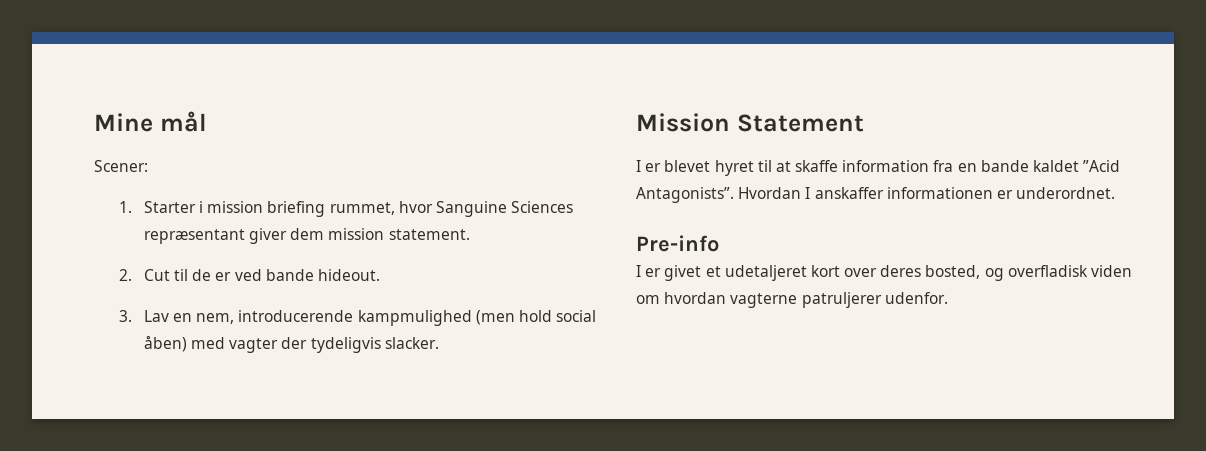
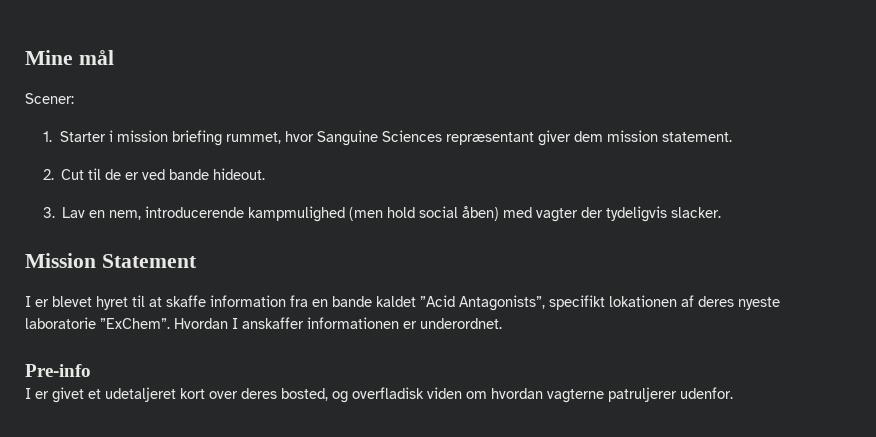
- I er blevet hyret til at skaffe information fra en bande kaldet ”Acid Antagonists”.
+ I er blevet hyret til at skaffe information fra en bande kaldet ”Acid Antagonists”, specifikt lokationen af deres nyeste laboratorie ”ExChem”.

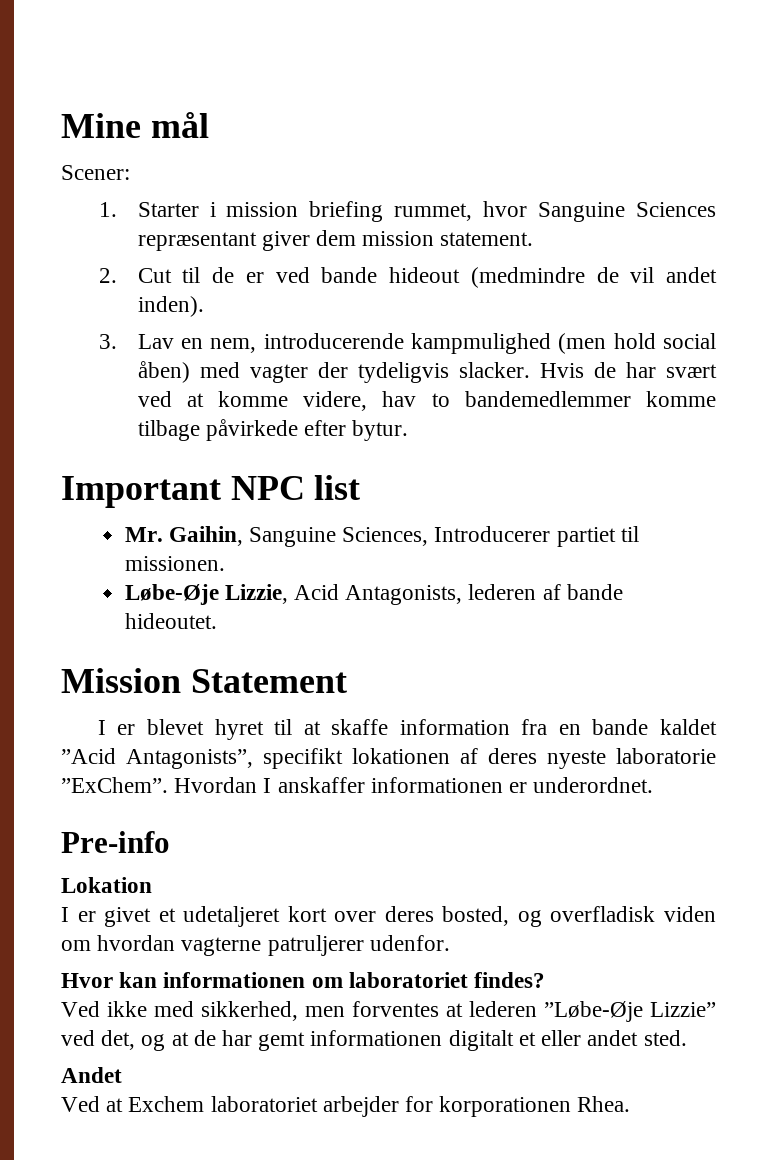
- 2. Cut til de er ved bande hideout.
+ 2. Cut til de er ved bande hideout (medmindre de vil andet inden).
+ Hvis de har svært ved at komme videre, hav to bandemedlemmer komme tilbage påvirkede efter bytur.
+ Important NPC list
+ Mr. Gaihin, Sanguine Sciences, Introducerer partiet til missionen.
+ Løbe-Øje Lizzie, Acid Antagonists, lederen af bande hideoutet.
+ Lokation
+ Hvor kan informationen om laboratoriet findes?
+ Ved ikke med sikkerhed, men forventes at lederen ”Løbe-Øje Lizzie” ved det, og at de har gemt informationen digitalt et eller andet sted.
+ Andet
+ Ved at Exchem laboratoriet arbejder for korporationen Rhea.

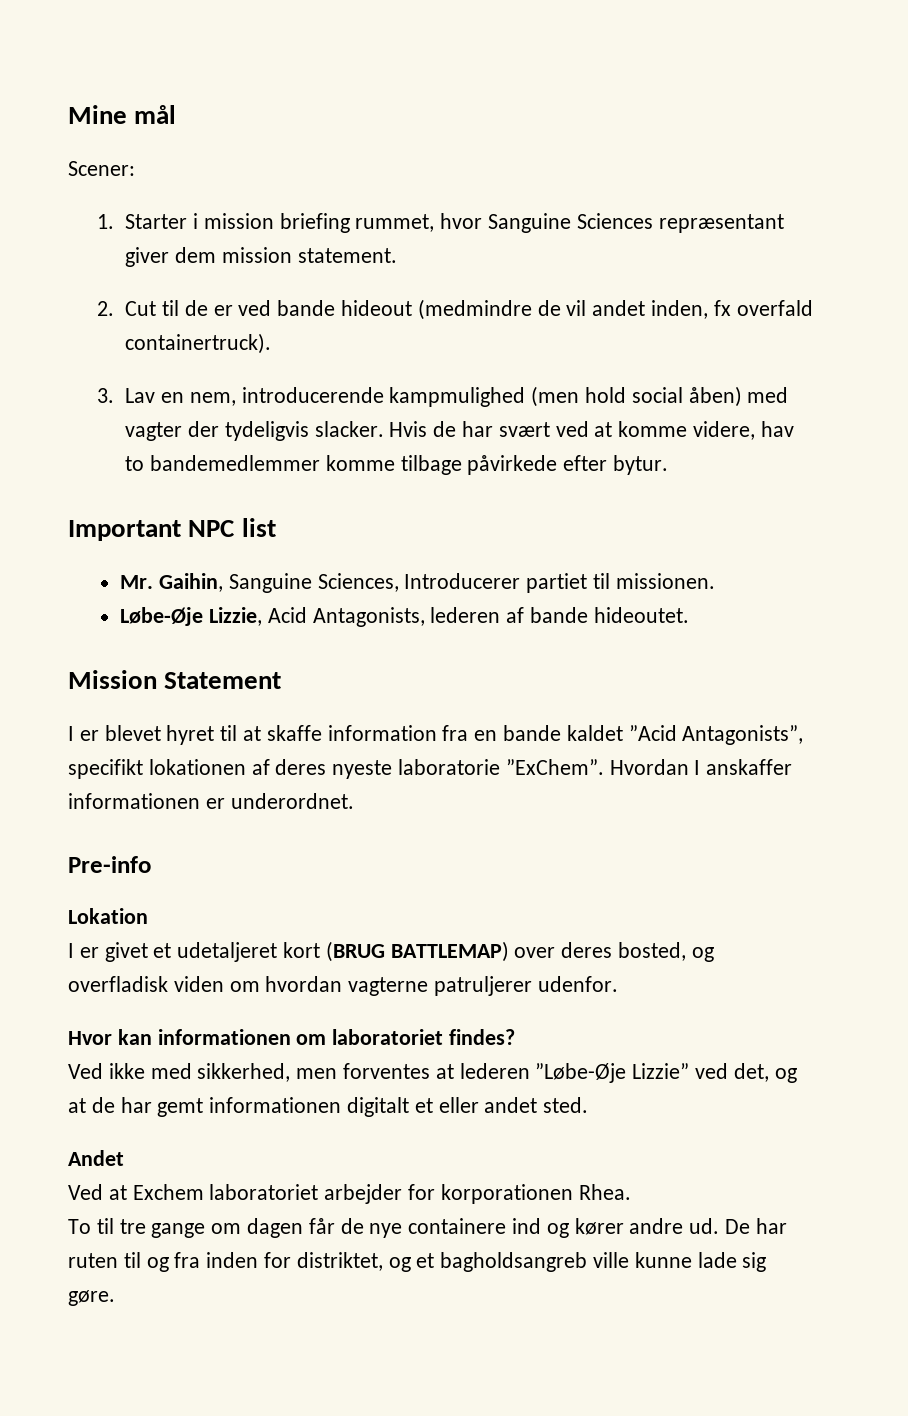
- 2. Cut til de er ved bande hideout (medmindre de vil andet inden).
+ 2. Cut til de er ved bande hideout (medmindre de vil andet inden, fx overfald containertruck).
- I er givet et udetaljeret kort over deres bosted, og overfladisk viden om hvordan vagterne patruljerer udenfor.
+ I er givet et udetaljeret kort (BRUG BATTLEMAP) over deres bosted, og overfladisk viden om hvordan vagterne patruljerer udenfor.
+ To til tre gange om dagen får de nye containere ind og kører andre ud. De har ruten til og fra inden for distriktet, og et bagholdsangreb ville kunne lade sig gøre.

